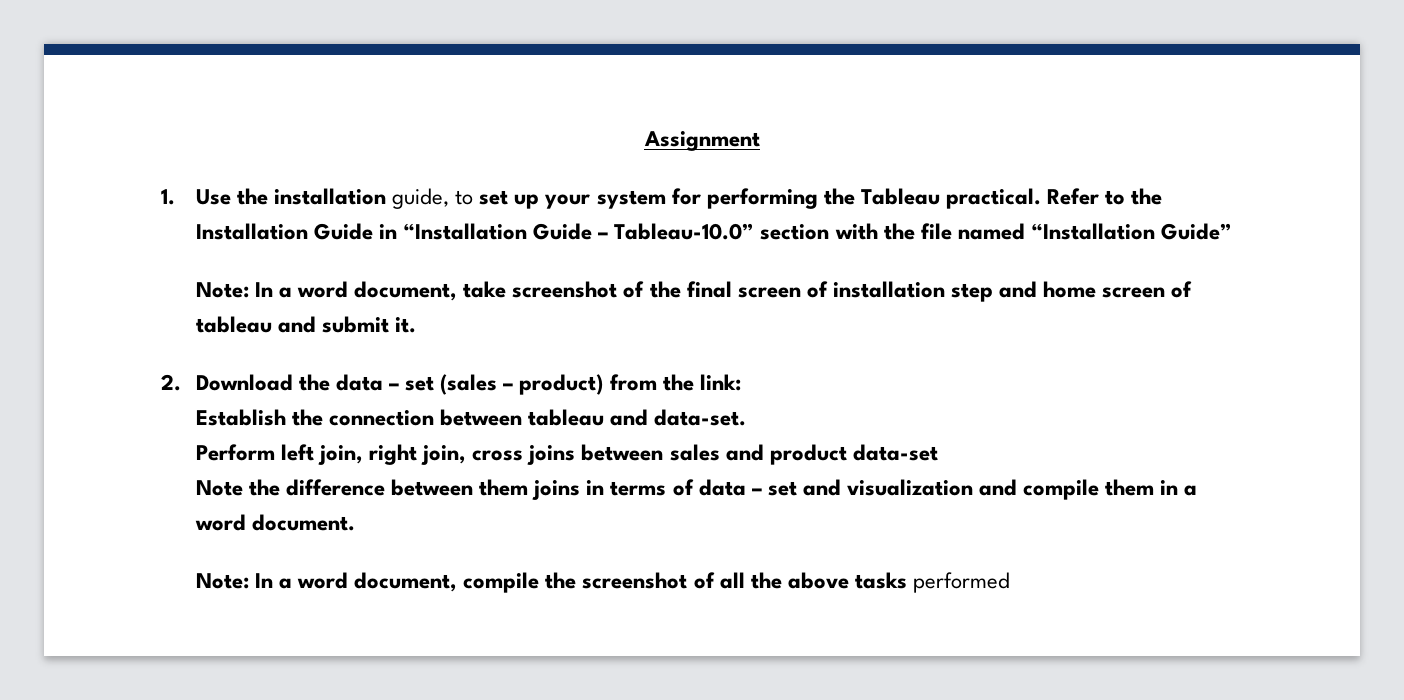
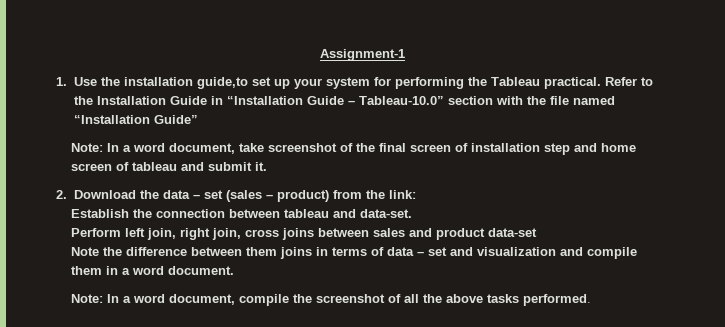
- Assignment
+ Assignment-1
- 1. Use the installation guide, to set up your system for performing the Tableau practical.
+ 1. Use the installation guide,to set up your system for performing the Tableau practical.
- Note: In a word document, compile the screenshot of all the above tasks performed
+ Note: In a word document, compile the screenshot of all the above tasks performed.

